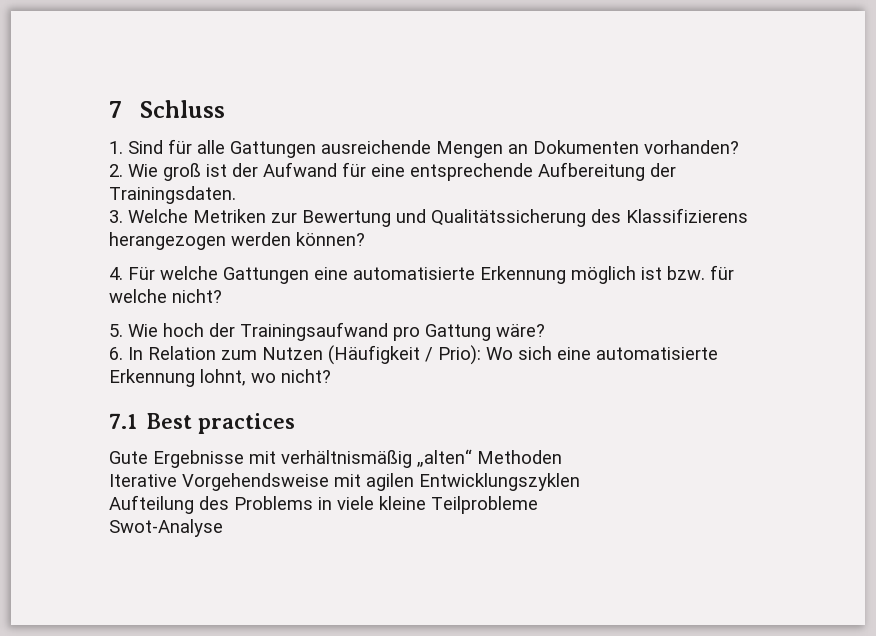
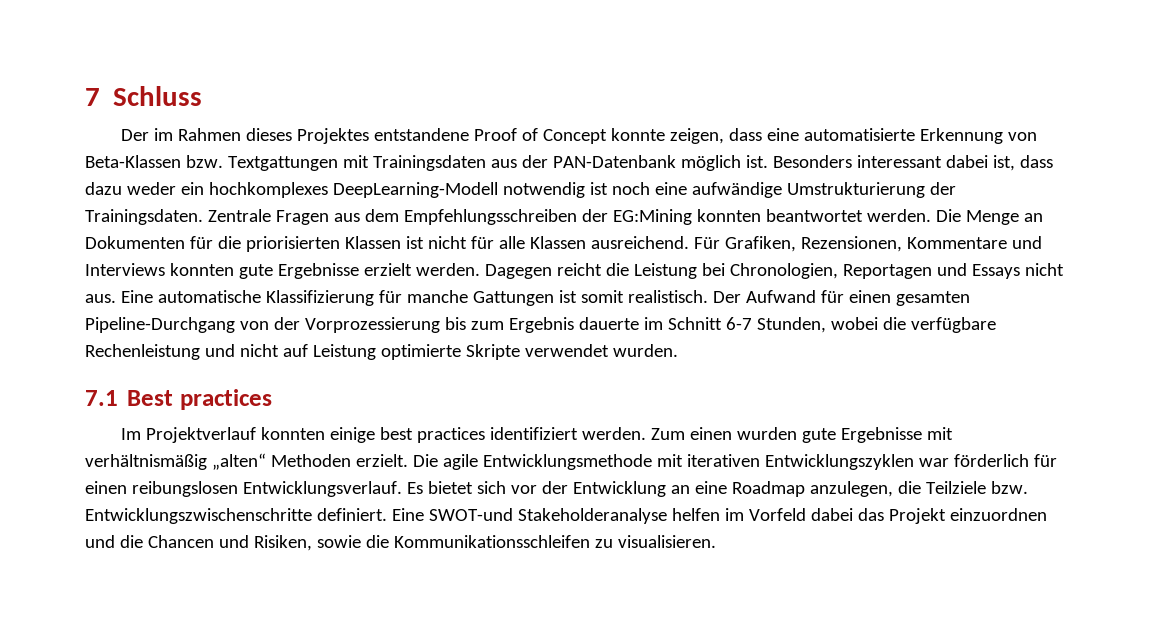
- 1. Sind für alle Gattungen ausreichende Mengen an Dokumenten vorhanden?
- 2. Wie groß ist der Aufwand für eine entsprechende Aufbereitung der Trainingsdaten.
- 3. Welche Metriken zur Bewertung und Qualitätssicherung des Klassifizierens herangezogen werden können?
- 4. Für welche Gattungen eine automatisierte Erkennung möglich ist bzw. für welche nicht?
- 5. Wie hoch der Trainingsaufwand pro Gattung wäre?
- 6. In Relation zum Nutzen (Häufigkeit / Prio): Wo sich eine automatisierte Erkennung lohnt, wo nicht?
+ Der im Rahmen dieses Projektes entstandene Proof of Concept konnte zeigen, dass eine automatisierte Erkennung von Beta-Klassen bzw. Textgattungen mit Trainingsdaten aus der PAN-Datenbank möglich ist. Besonders interessant dabei ist, dass dazu weder ein hochkomplexes DeepLearning-Modell notwendig ist noch eine aufwändige Umstrukturierung der Trainingsdaten. Zentrale Fragen aus dem Empfehlungsschreiben der EG:Mining konnten beantwortet werden. Die Menge an Dokumenten für die priorisierten Klassen ist nicht für alle Klassen ausreichend. Für Grafiken, Rezensionen, Kommentare und Interviews konnten gute Ergebnisse erzielt werden. Dagegen reicht die Leistung bei Chronologien, Reportagen und Essays nicht aus. Eine automatische Klassifizierung für manche Gattungen ist somit realistisch. Der Aufwand für einen gesamten Pipeline-Durchgang von der Vorprozessierung bis zum Ergebnis dauerte im Schnitt 6-7 Stunden, wobei die verfügbare Rechenleistung und nicht auf Leistung optimierte Skripte verwendet wurden.
  7.1 Best practices
- Gute Ergebnisse mit verhältnismäßig „alten“ Methoden
- Iterative Vorgehendsweise mit agilen Entwicklungszyklen
- Aufteilung des Problems in viele kleine Teilprobleme
- Swot-Analyse
+ Im Projektverlauf konnten einige best practices identifiziert werden. Zum einen wurden gute Ergebnisse mit verhältnismäßig „alten“ Methoden erzielt. Die agile Entwicklungsmethode mit iterativen Entwicklungszyklen war förderlich für einen reibungslosen Entwicklungsverlauf. Es bietet sich vor der Entwicklung an eine Roadmap anzulegen, die Teilziele bzw. Entwicklungszwischenschritte definiert. Eine SWOT-und Stakeholderanalyse helfen im Vorfeld dabei das Projekt einzuordnen und die Chancen und Risiken, sowie die Kommunikationsschleifen zu visualisieren.

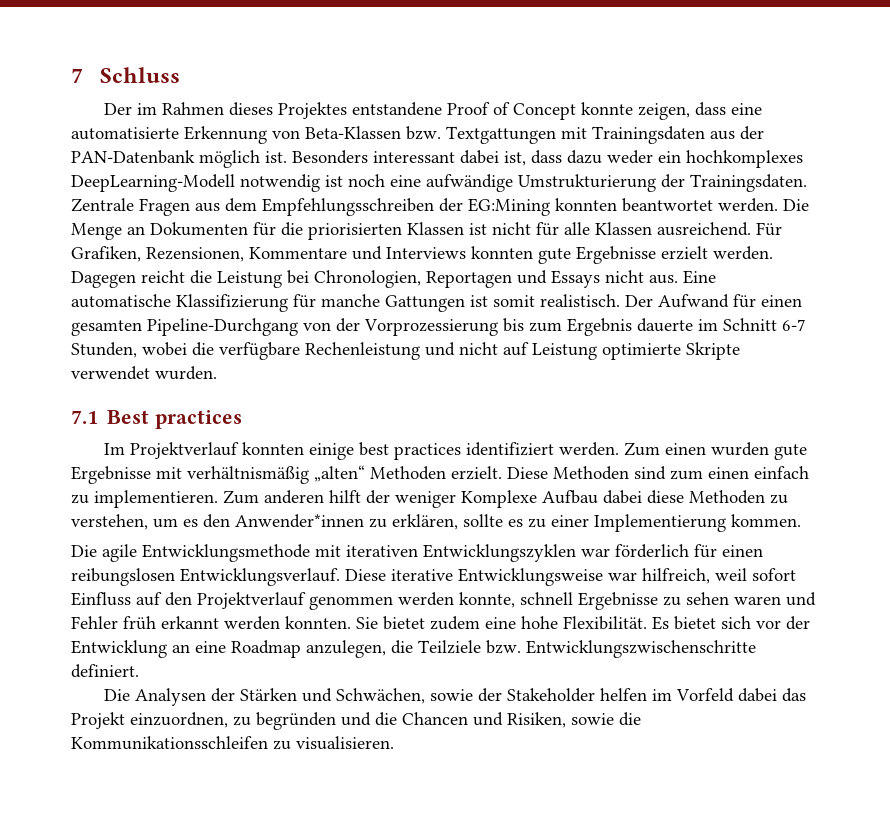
- Zum einen wurden gute Ergebnisse mit verhältnismäßig „alten“ Methoden erzielt. Die agile Entwicklungsmethode mit iterativen Entwicklungszyklen war förderlich für einen reibungslosen Entwicklungsverlauf.
+ Zum einen wurden gute Ergebnisse mit verhältnismäßig „alten“ Methoden erzielt. Diese Methoden sind zum einen einfach zu implementieren. Zum anderen hilft der weniger Komplexe Aufbau dabei diese Methoden zu verstehen, um es den Anwender*innen zu erklären, sollte es zu einer Implementierung kommen.
+ Die agile Entwicklungsmethode mit iterativen Entwicklungszyklen war förderlich für einen reibungslosen Entwicklungsverlauf.
+ Diese iterative Entwicklungsweise war hilfreich, weil sofort Einfluss auf den Projektverlauf genommen werden konnte, schnell Ergebnisse zu sehen waren und Fehler früh erkannt werden konnten. Sie bietet zudem eine hohe Flexibilität.
- Es bietet sich vor der Entwicklung an eine Roadmap anzulegen, die Teilziele bzw. Entwicklungszwischenschritte definiert. Eine SWOT-und Stakeholderanalyse helfen im Vorfeld dabei das Projekt einzuordnen und die Chancen und Risiken, sowie die Kommunikationsschleifen zu visualisieren.
+ Es bietet sich vor der Entwicklung an eine Roadmap anzulegen, die Teilziele bzw. Entwicklungszwischenschritte definiert.
+ Die Analysen der Stärken und Schwächen, sowie der Stakeholder helfen im Vorfeld dabei das Projekt einzuordnen, zu begründen und die Chancen und Risiken, sowie die Kommunikationsschleifen zu visualisieren.

